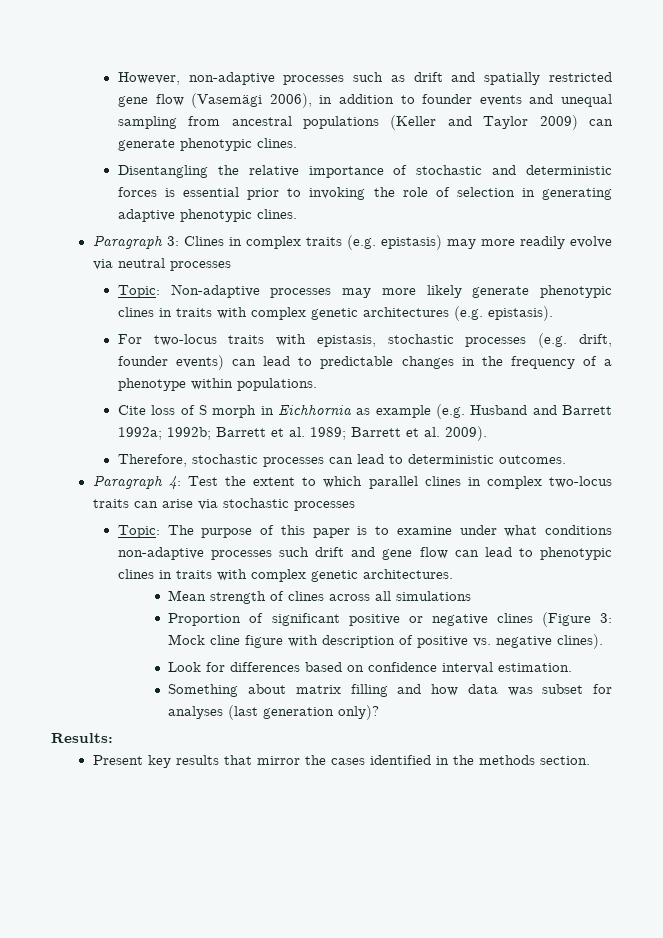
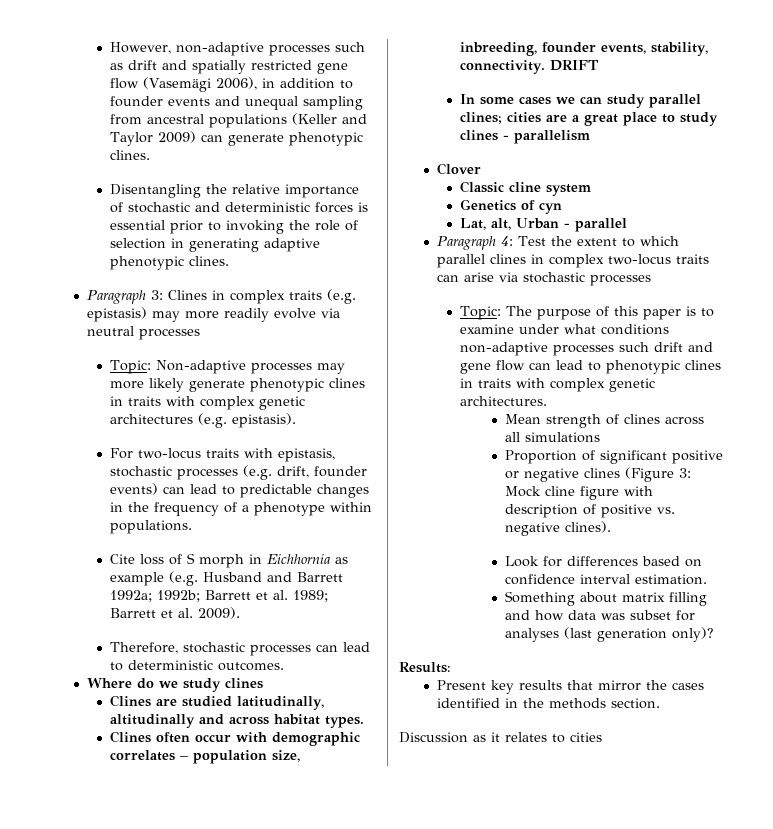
+ Where do we study clines
+ Clines are studied latitudinally, altitudinally and across habitat types.
+ Clines often occur with demographic correlates – population size, inbreeding, founder events, stability, connectivity. DRIFT
+ In some cases we can study parallel clines; cities are a great place to study clines - parallelism
+ Clover
+ Classic cline system
+ Genetics of cyn
+ Lat, alt, Urban - parallel
+ Discussion as it relates to cities

